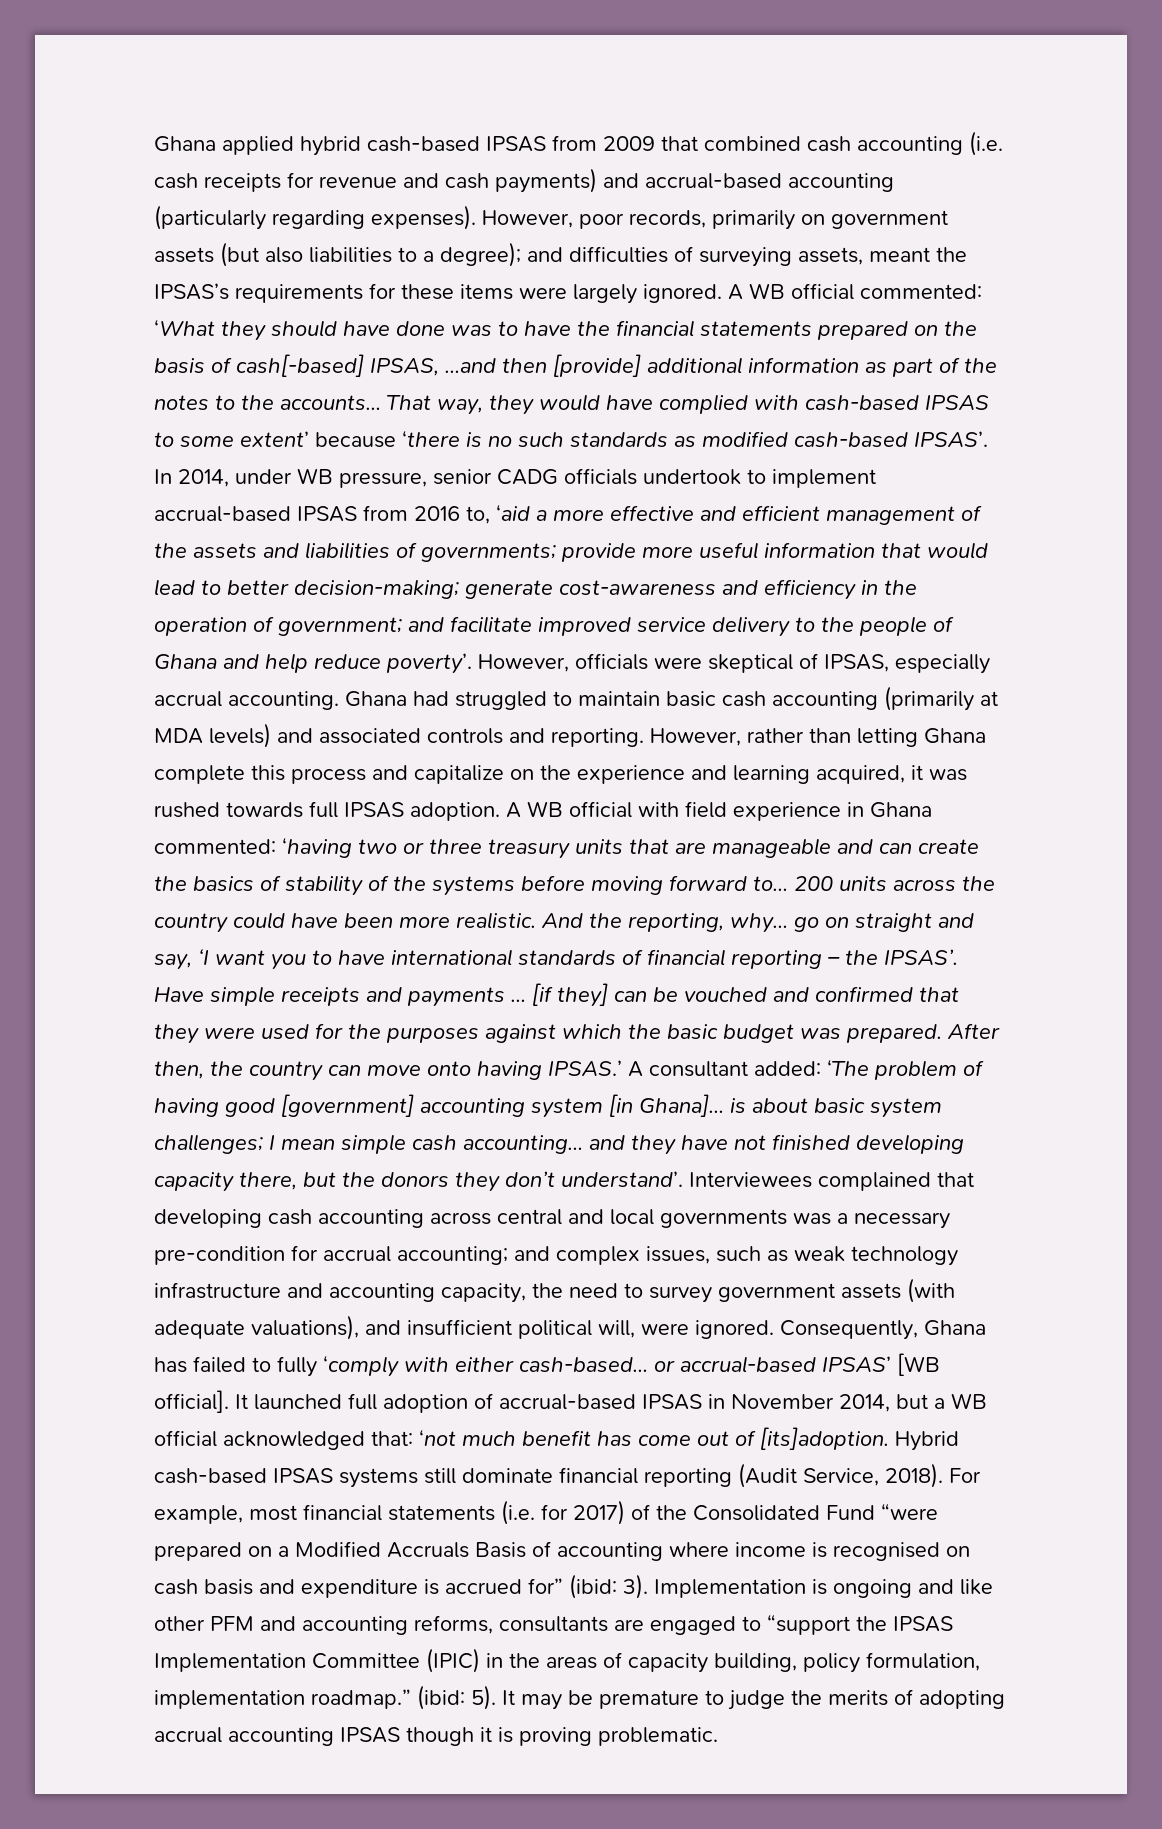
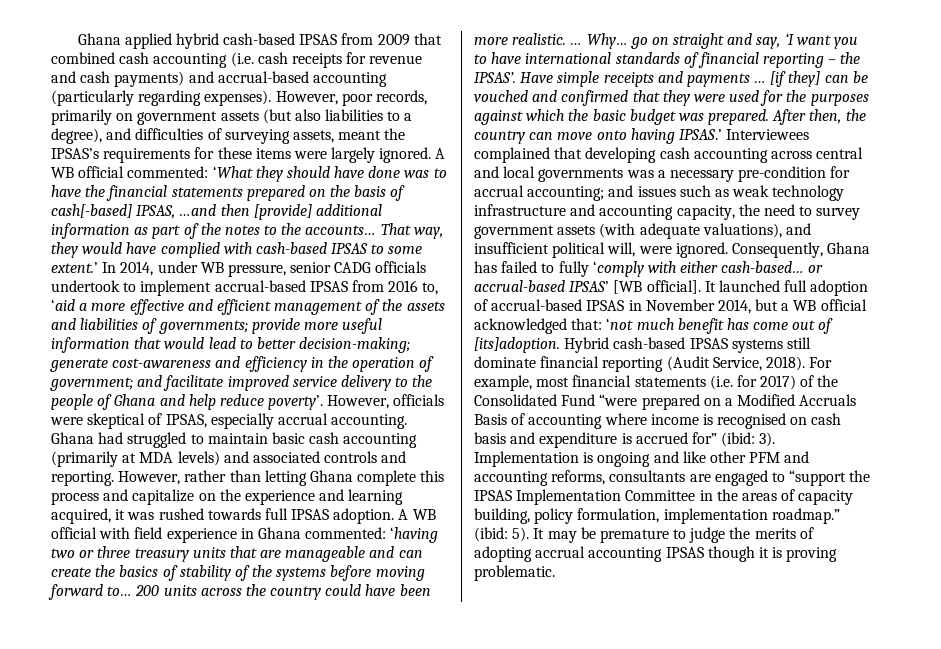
- However, poor records, primarily on government assets (but also liabilities to a degree); and difficulties of surveying assets, meant the IPSAS’s requirements for these items were largely ignored.
+ However, poor records, primarily on government assets (but also liabilities to a degree), and difficulties of surveying assets, meant the IPSAS’s requirements for these items were largely ignored.
- That way, they would have complied with cash-based IPSAS to some extent’ because ‘there is no such standards as modified cash-based IPSAS’.
+ That way, they would have complied with cash-based IPSAS to some extent.’
- And the reporting, why… go on straight and say, ‘I want you to have international standards of financial reporting – the IPSAS’.
+ … Why… go on straight and say, ‘I want you to have international standards of financial reporting – the IPSAS’.
- A consultant added: ‘The problem of having good [government] accounting system [in Ghana]… is about basic system challenges; I mean simple cash accounting… and they have not finished developing capacity there, but the donors they don’t understand’.
- Interviewees complained that developing cash accounting across central and local governments was a necessary pre-condition for accrual accounting; and complex issues, such as weak technology infrastructure and accounting capacity, the need to survey government assets (with adequate valuations), and insufficient political will, were ignored.
+ Interviewees complained that developing cash accounting across central and local governments was a necessary pre-condition for accrual accounting; and issues such as weak technology infrastructure and accounting capacity, the need to survey government assets (with adequate valuations), and insufficient political will, were ignored.
- Implementation is ongoing and like other PFM and accounting reforms, consultants are engaged to “support the IPSAS Implementation Committee (IPIC) in the areas of capacity building, policy formulation, implementation roadmap.”
+ Implementation is ongoing and like other PFM and accounting reforms, consultants are engaged to “support the IPSAS Implementation Committee in the areas of capacity building, policy formulation, implementation roadmap.”

